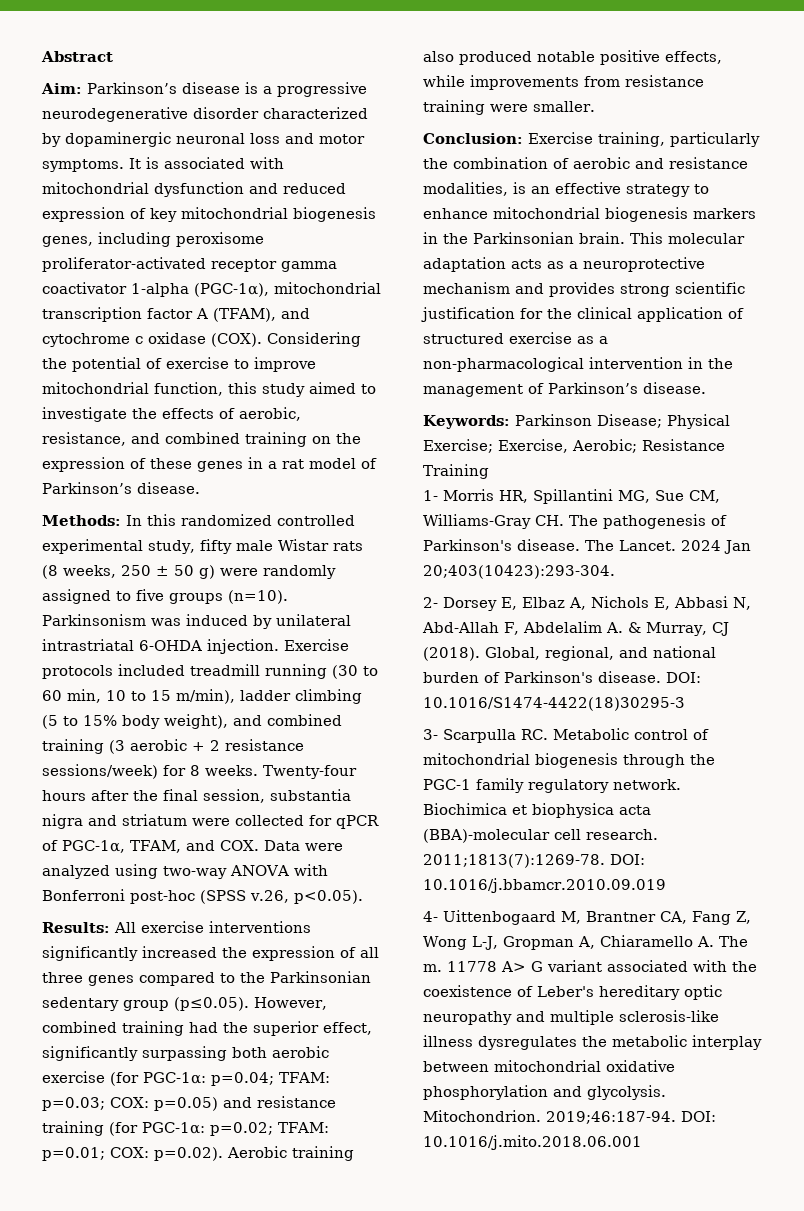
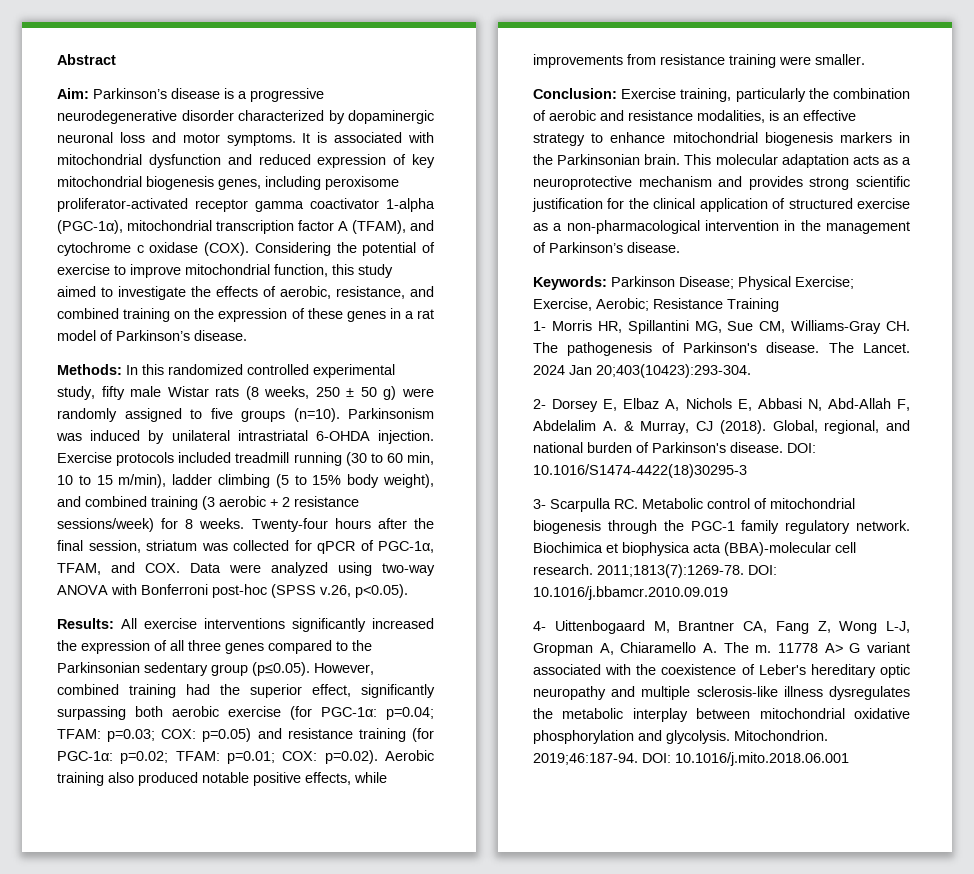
- Twenty-four hours after the final session, substantia nigra and striatum were collected for qPCR of PGC-1α, TFAM, and COX. Data were analyzed using two-way ANOVA with Bonferroni post-hoc (SPSS v.26, p<0.05).
+ Twenty-four hours after the final session, striatum was collected for qPCR of PGC-1α, TFAM, and COX. Data were analyzed using two-way ANOVA with Bonferroni post-hoc (SPSS v.26, p<0.05).

